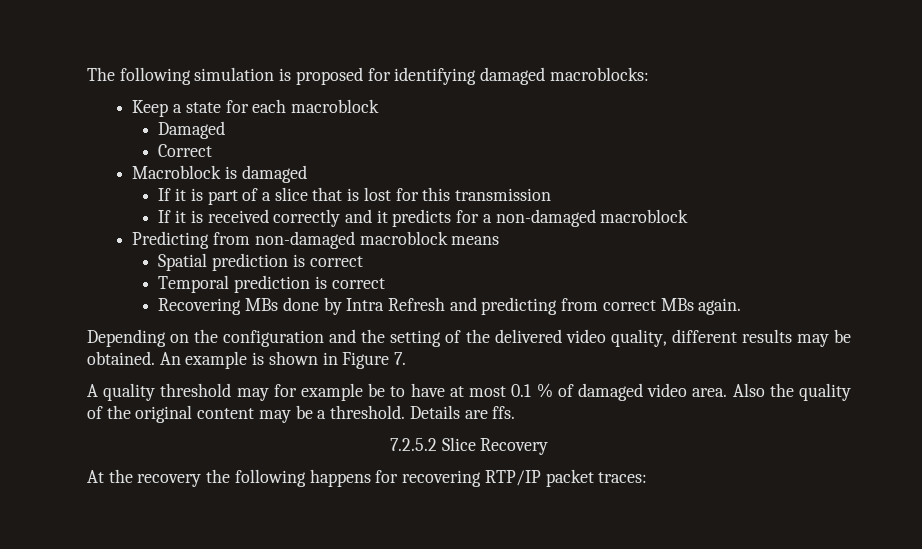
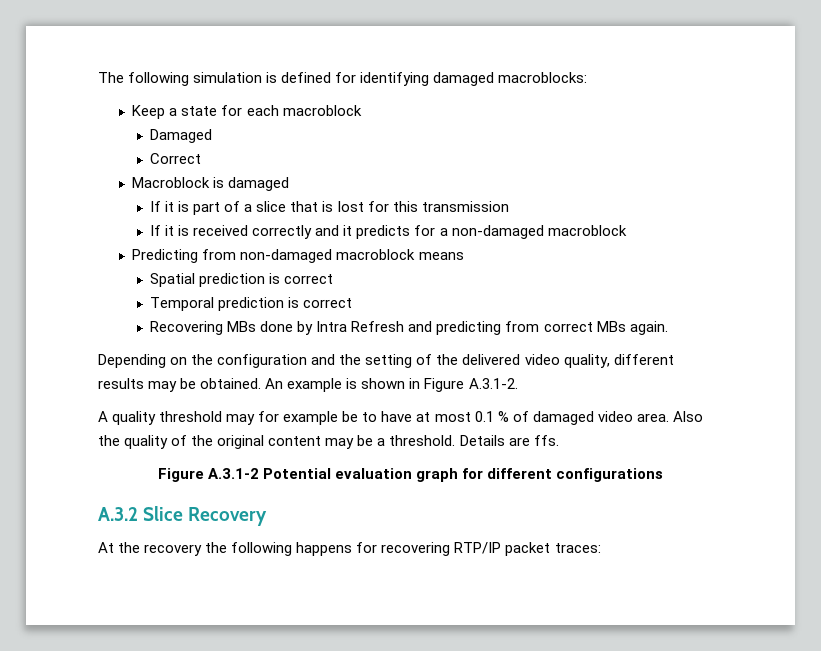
- The following simulation is proposed for identifying damaged macroblocks:
+ The following simulation is defined for identifying damaged macroblocks:
- An example is shown in Figure 7.
+ An example is shown in Figure A.3.1-2.
- 7.2.5.2 Slice Recovery
+ Figure A.3.1-2 Potential evaluation graph for different configurations
+ A.3.2 Slice Recovery

